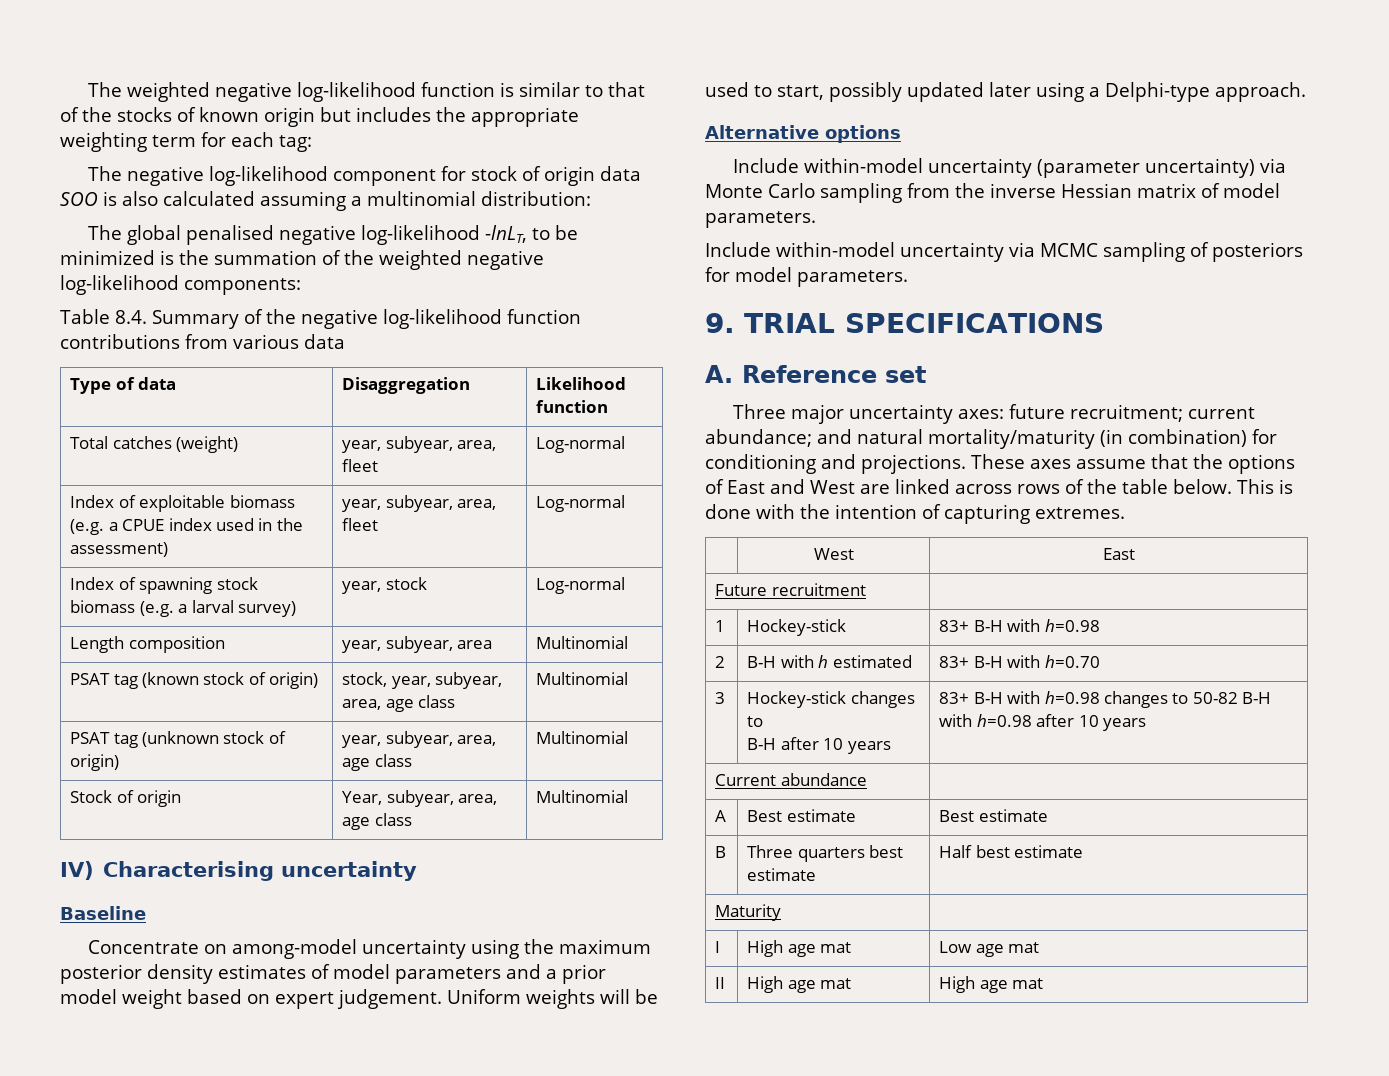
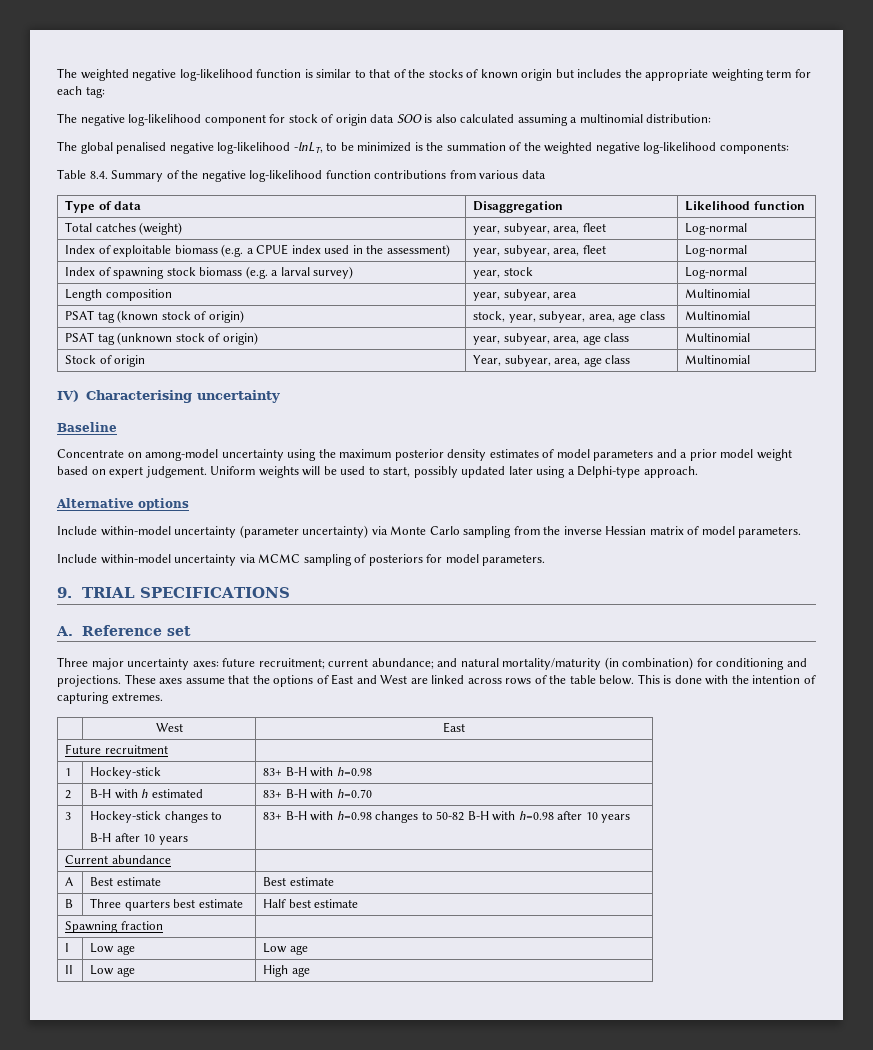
- Maturity |
- I | High age mat | Low age mat
+ Spawning fraction |
+ I | Low age | Low age
- II | High age mat | High age mat
+ II | Low age | High age

